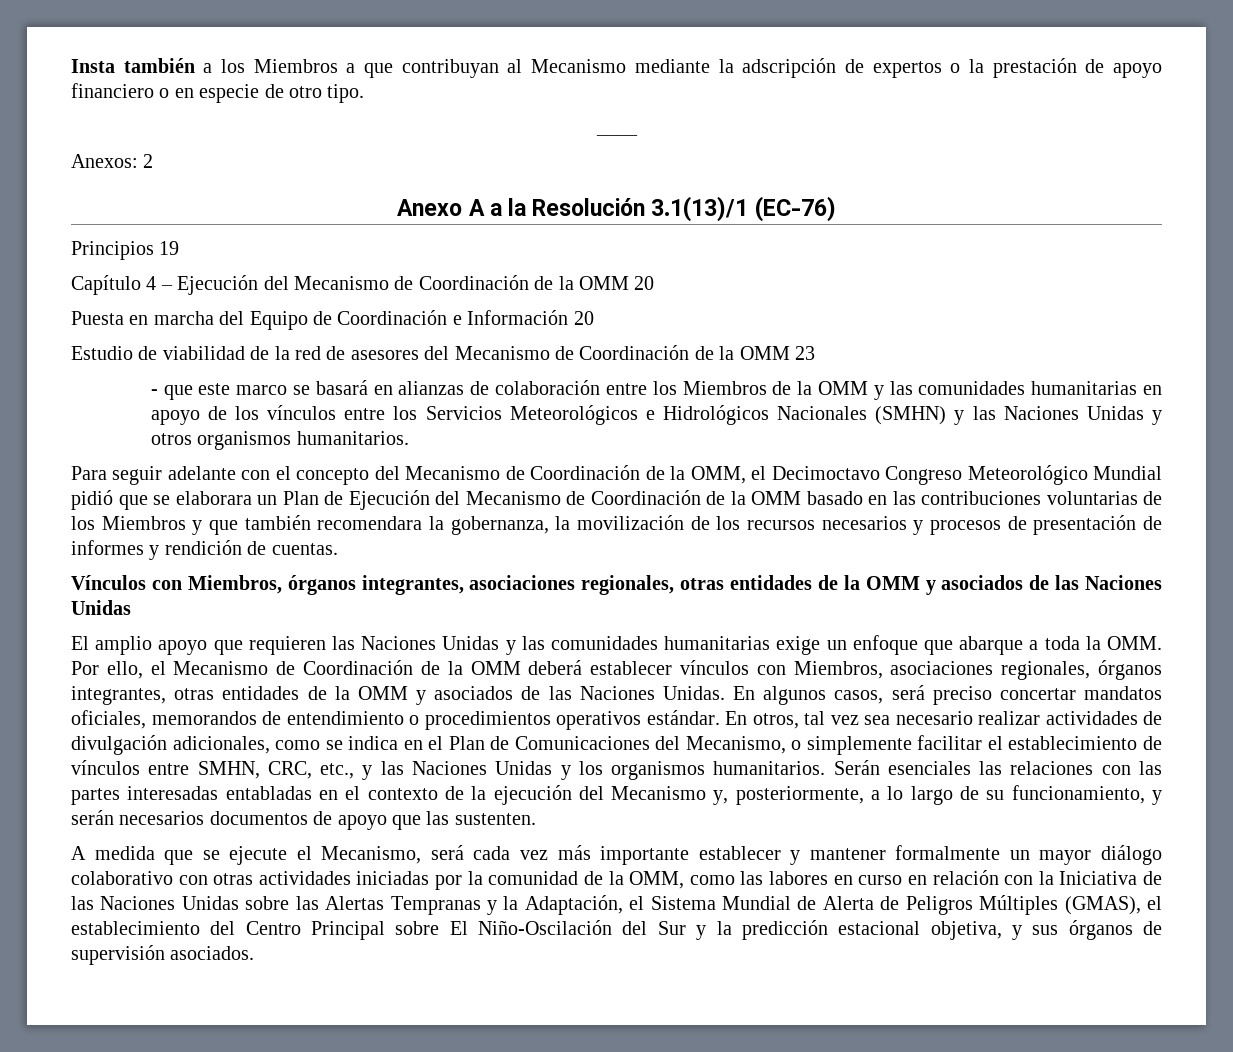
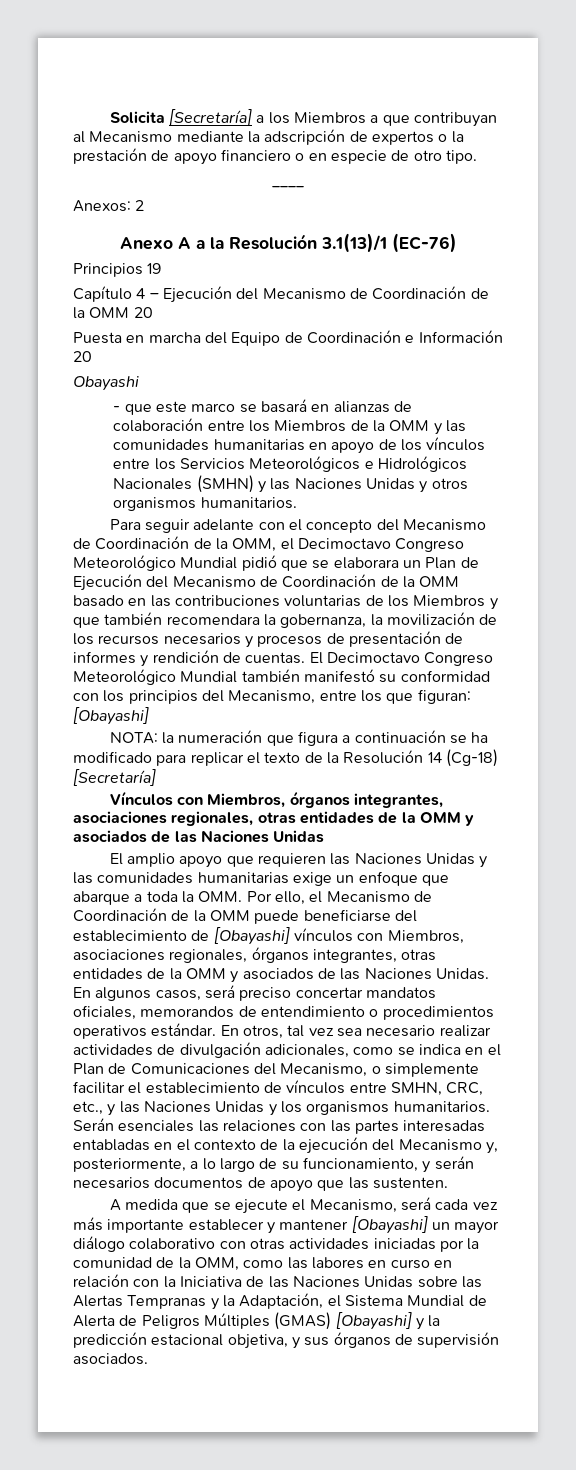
- Insta también a los Miembros a que contribuyan al Mecanismo mediante la adscripción de expertos o la prestación de apoyo financiero o en especie de otro tipo.
+ Solicita [Secretaría] a los Miembros a que contribuyan al Mecanismo mediante la adscripción de expertos o la prestación de apoyo financiero o en especie de otro tipo.
- Estudio de viabilidad de la red de asesores del Mecanismo de Coordinación de la OMM 23
+ Obayashi
+ El Decimoctavo Congreso Meteorológico Mundial también manifestó su conformidad con los principios del Mecanismo, entre los que figuran: [Obayashi]
+ NOTA: la numeración que figura a continuación se ha modificado para replicar el texto de la Resolución 14 (Cg-18) [Secretaría]
- El amplio apoyo que requieren las Naciones Unidas y las comunidades humanitarias exige un enfoque que abarque a toda la OMM. Por ello, el Mecanismo de Coordinación de la OMM deberá establecer vínculos con Miembros, asociaciones regionales, órganos integrantes, otras entidades de la OMM y asociados de las Naciones Unidas.
+ El amplio apoyo que requieren las Naciones Unidas y las comunidades humanitarias exige un enfoque que abarque a toda la OMM. Por ello, el Mecanismo de Coordinación de la OMM puede beneficiarse del establecimiento de [Obayashi] vínculos con Miembros, asociaciones regionales, órganos integrantes, otras entidades de la OMM y asociados de las Naciones Unidas.
- A medida que se ejecute el Mecanismo, será cada vez más importante establecer y mantener formalmente un mayor diálogo colaborativo con otras actividades iniciadas por la comunidad de la OMM, como las labores en curso en relación con la Iniciativa de las Naciones Unidas sobre las Alertas Tempranas y la Adaptación, el Sistema Mundial de Alerta de Peligros Múltiples (GMAS), el establecimiento del Centro Principal sobre El Niño-Oscilación del Sur y la predicción estacional objetiva, y sus órganos de supervisión asociados.
+ A medida que se ejecute el Mecanismo, será cada vez más importante establecer y mantener [Obayashi] un mayor diálogo colaborativo con otras actividades iniciadas por la comunidad de la OMM, como las labores en curso en relación con la Iniciativa de las Naciones Unidas sobre las Alertas Tempranas y la Adaptación, el Sistema Mundial de Alerta de Peligros Múltiples (GMAS) [Obayashi] y la predicción estacional objetiva, y sus órganos de supervisión asociados.

